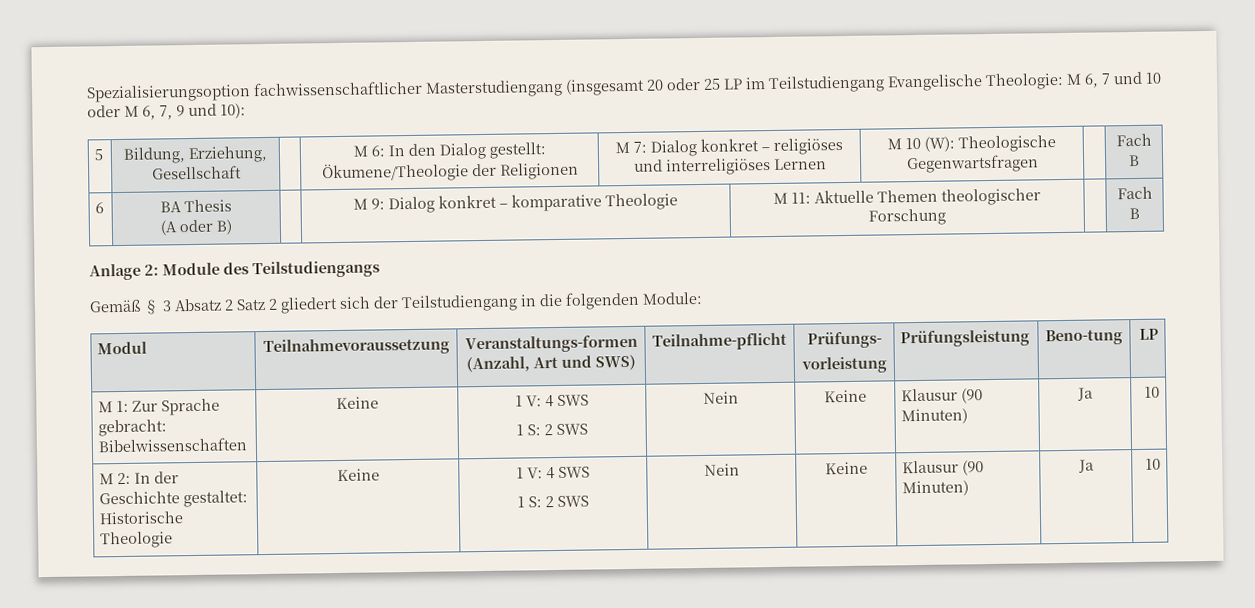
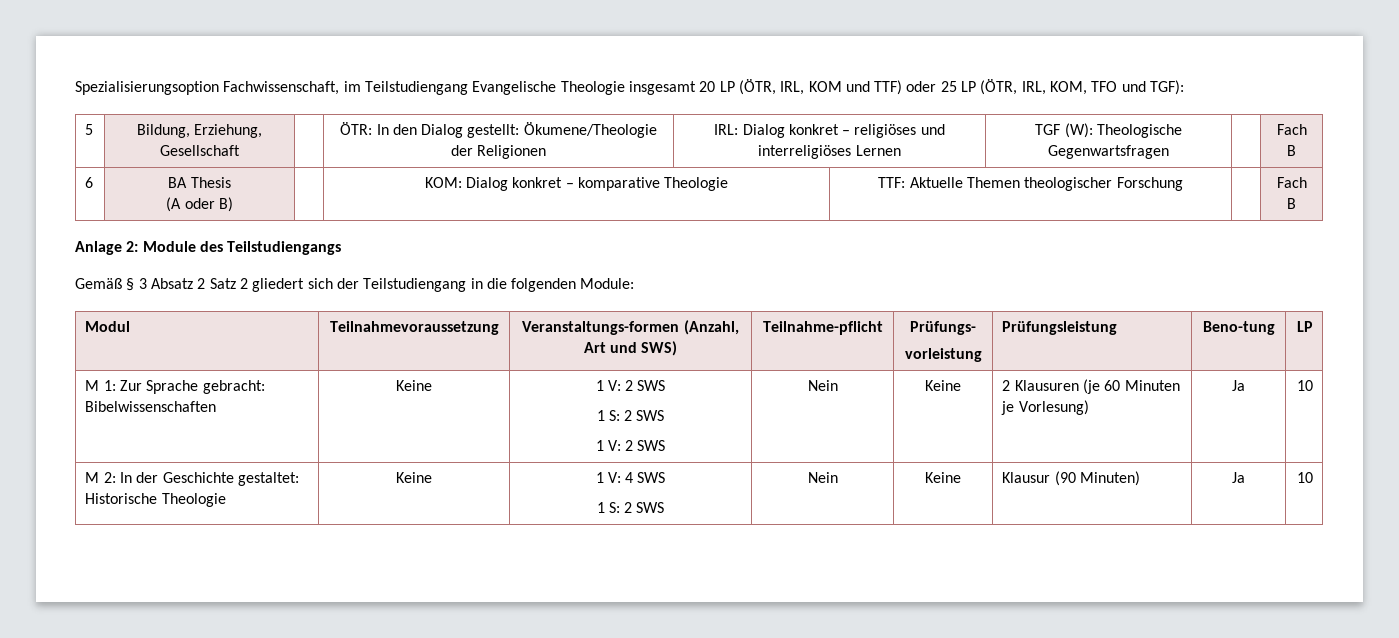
- Spezialisierungsoption fachwissenschaftlicher Masterstudiengang (insgesamt 20 oder 25 LP im Teilstudiengang Evangelische Theologie: M 6, 7 und 10 oder M 6, 7, 9 und 10):
+ Spezialisierungsoption Fachwissenschaft, im Teilstudiengang Evangelische Theologie insgesamt 20 LP (ÖTR, IRL, KOM und TTF) oder 25 LP (ÖTR, IRL, KOM, TFO und TGF):
- 5 | Bildung, Erziehung, Gesellschaft | | M 6: In den Dialog gestellt: Ökumene/Theologie der Religionen | M 7: Dialog konkret – religiöses und interreligiöses Lernen | M 10 (W): Theologische Gegenwartsfragen | | Fach B
+ 5 | Bildung, Erziehung, Gesellschaft | | ÖTR: In den Dialog gestellt: Ökumene/Theologie der Religionen | IRL: Dialog konkret – religiöses und interreligiöses Lernen | TGF (W): Theologische Gegenwartsfragen | | Fach B
  6 | BA Thesis
- (A oder B) | | M 9: Dialog konkret – komparative Theologie | M 11: Aktuelle Themen theologischer Forschung | | Fach B
+ (A oder B) | | KOM: Dialog konkret – komparative Theologie | TTF: Aktuelle Themen theologischer Forschung | | Fach B
- M 1: Zur Sprache gebracht: Bibelwissenschaften | Keine | 1 V: 4 SWS
- 1 S: 2 SWS | Nein | Keine | Klausur (90 Minuten) | Ja | 10
+ M 1: Zur Sprache gebracht: Bibelwissenschaften | Keine | 1 V: 2 SWS
+ 1 S: 2 SWS
+ 1 V: 2 SWS | Nein | Keine | 2 Klausuren (je 60 Minuten je Vorlesung) | Ja | 10

